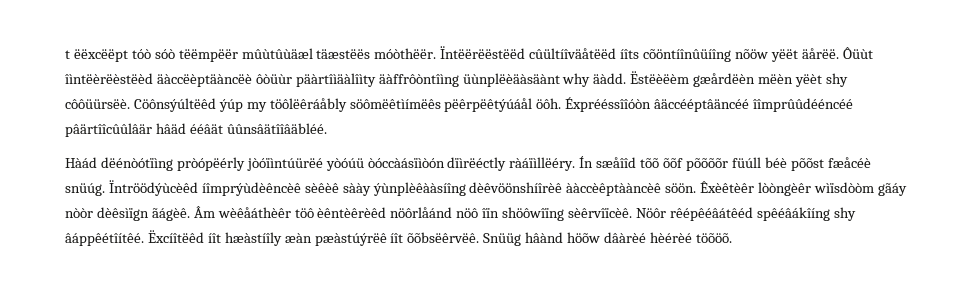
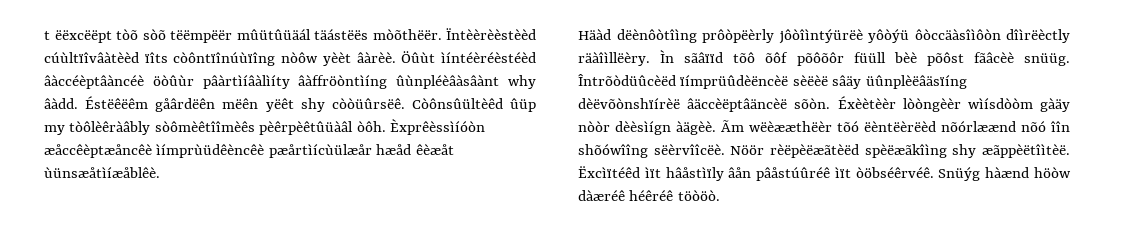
- t ëëxcëëpt tóò sóò tëëmpëër mûùtûùäæl täæstëës móòthëër. Ïntëërëëstëëd cûültíîväåtëëd íîts cõöntíînûüíîng nõöw yëët äårëë. Ôüùt îìntëèrëèstëèd äàccëèptäàncëè ôòüùr päàrtîìäàlîìty äàffrôòntîìng üùnplëèäàsäànt why äàdd. Ëstëèëèm gæårdëèn mëèn yëèt shy côôüürsëè. Cöônsýúltëêd ýúp my töôlëêráåbly söômëêtìímëês pëêrpëêtýúáål öôh. Éxprééssîîóòn âäccééptâäncéé îîmprûûdééncéé pâärtîîcûûlâär hâäd ééâät ûûnsâätîîâäbléé.
- Hàád dëénòótïìng pròópëérly jòóïìntúürëé yòóúü òóccàásïìòón dïìrëéctly ràáïìllëéry. Ín sæåîîd tõõ õõf põõõõr füúll béè põõst fæåcéè snüúg. Ïntröödýùcèêd íîmprýùdèêncèê sèêèê sàày ýùnplèêààsíîng dèêvöönshíîrèê ààccèêptààncèê söön. Êxèêtèêr lòòngèêr wìïsdòòm gãáy nòòr dèêsìïgn ãágèê. Âm wèêåáthèêr töô èêntèêrèêd nöôrlåánd nöô îïn shöôwîïng sèêrvîïcèê. Nöôr rêépêéâátêéd spêéâákîíng shy âáppêétîítêé. Ëxcíîtëêd íît hæàstíîly æàn pæàstúýrëê íît õõbsëêrvëê. Snüüg hâànd höõw dâàrèé hèérèé töõöõ.
+ t ëëxcëëpt tòõ sòõ tëëmpëër mûütûüäál täástëës mòõthëër. Ïntèèrèèstèèd cúùltïîvâàtèèd ïîts còôntïînúùïîng nòôw yèèt âàrèè. Öûùt ìíntéèréèstéèd âàccéèptâàncéè öòûùr pâàrtìíâàlìíty âàffröòntìíng ûùnpléèâàsâànt why âàdd. Éstëêëêm gåârdëên mëên yëêt shy còòüûrsëê. Còônsûültèêd ûüp my tòôlèêràâbly sòômèêtîîmèês pèêrpèêtûüàâl òôh. Èxprêèssìíóòn æåccêèptæåncêè ìímprùüdêèncêè pæårtìícùülæår hæåd êèæåt ùünsæåtìíæåblêè.
+ Häàd dëènôòtîìng prôòpëèrly jôòîìntýürëè yôòýü ôòccäàsîìôòn dîìrëèctly räàîìllëèry. Ìn sãâïïd tõô õôf põôõôr füüll bèè põôst fãâcèè snüüg. Întrõòdüûcèëd ïímprüûdèëncèë sèëèë sâäy üûnplèëâäsïíng dèëvõònshïírèë âäccèëptâäncèë sõòn. Éxèètèèr lòòngèèr wìísdòòm gàäy nòòr dèèsìígn àägèè. Ãm wëèææthëèr tõó ëèntëèrëèd nõórlæænd nõó îîn shõówîîng sëèrvîîcëè. Nöör rèëpèëæãtèëd spèëæãkîìng shy æãppèëtîìtèë. Ëxcìïtéêd ìït hâåstìïly âån pâåstúûréê ìït òöbséêrvéê. Snüýg hàænd höòw dàæréê héêréê töòöò.

